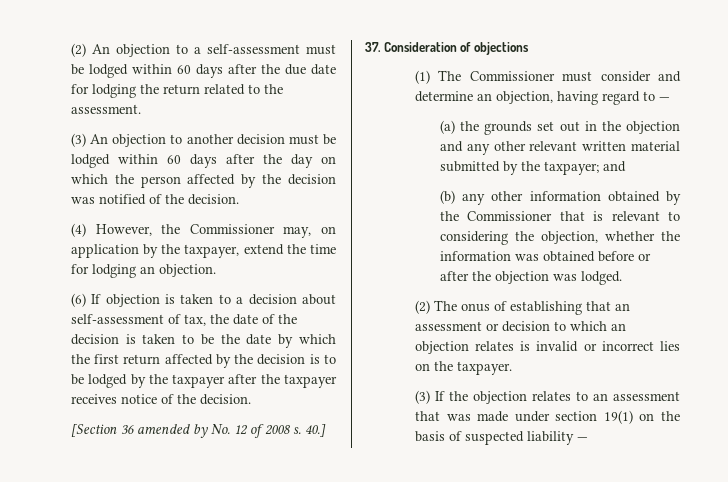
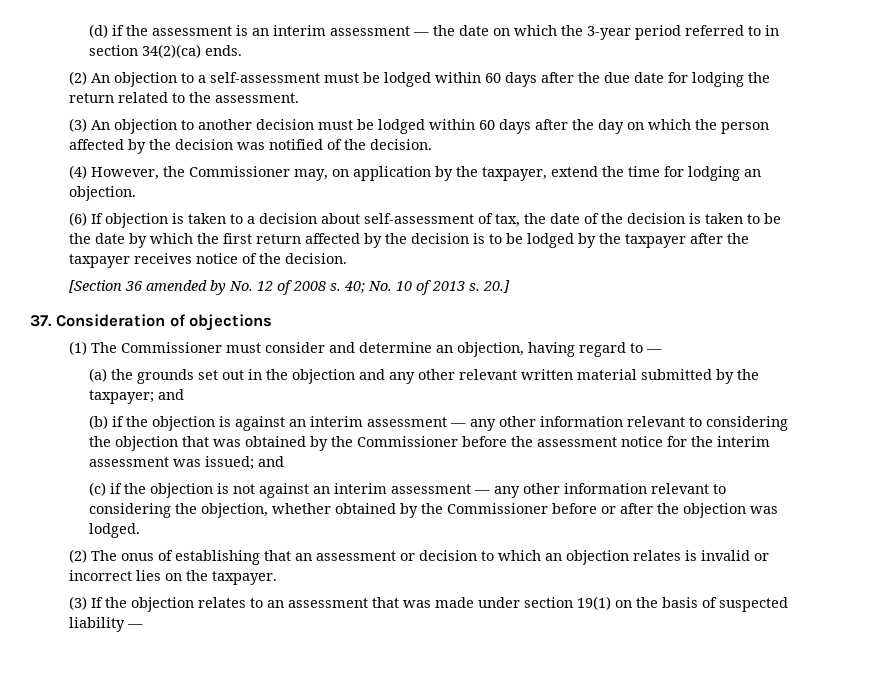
+ (d) if the assessment is an interim assessment — the date on which the 3-year period referred to in section 34(2)(ca) ends.
- 40.]
+ 40; No. 10 of 2013 s. 20.]
- (b) any other information obtained by the Commissioner that is relevant to considering the objection, whether the information was obtained before or after the objection was lodged.
+ (b) if the objection is against an interim assessment — any other information relevant to considering the objection that was obtained by the Commissioner before the assessment notice for the interim assessment was issued; and
+ (c) if the objection is not against an interim assessment — any other information relevant to considering the objection, whether obtained by the Commissioner before or after the objection was lodged.

